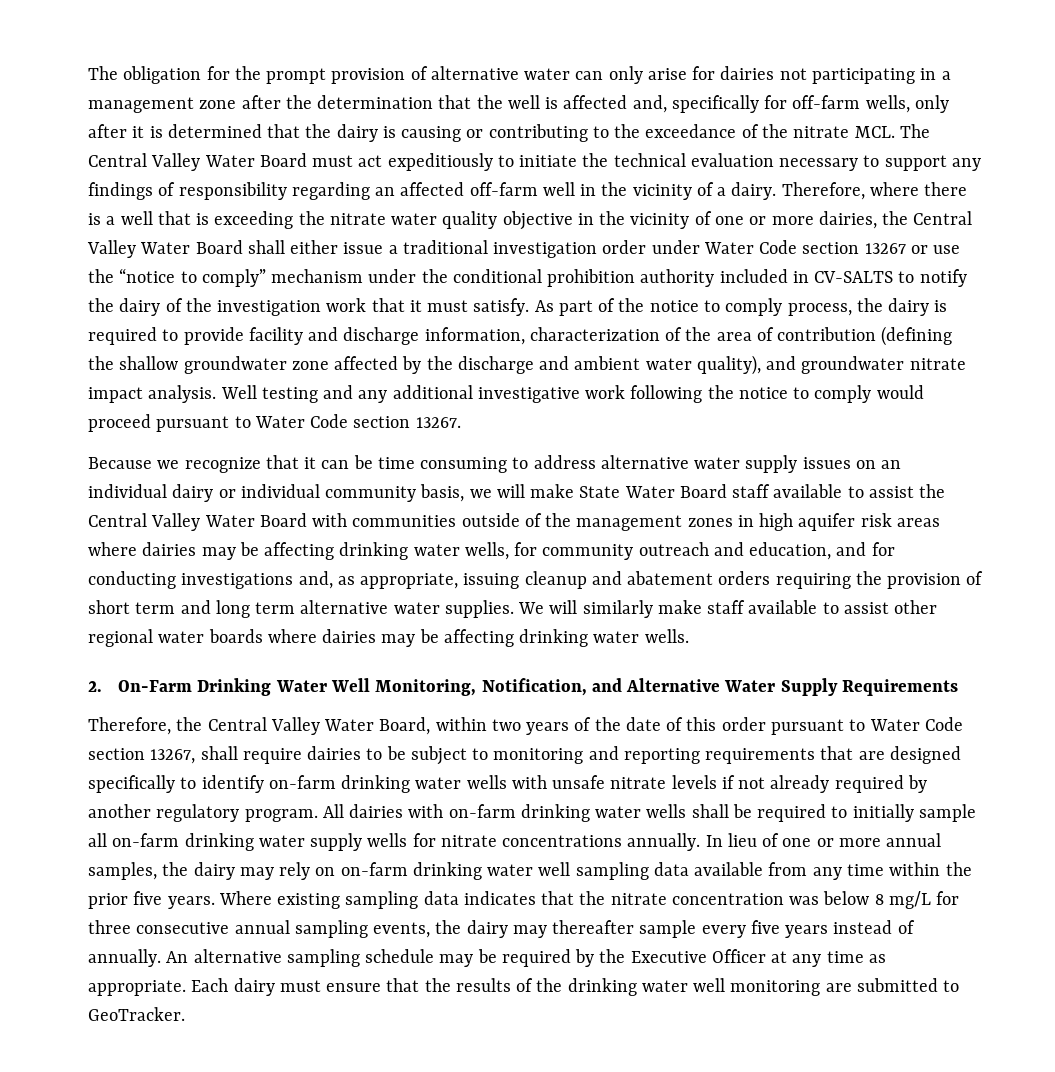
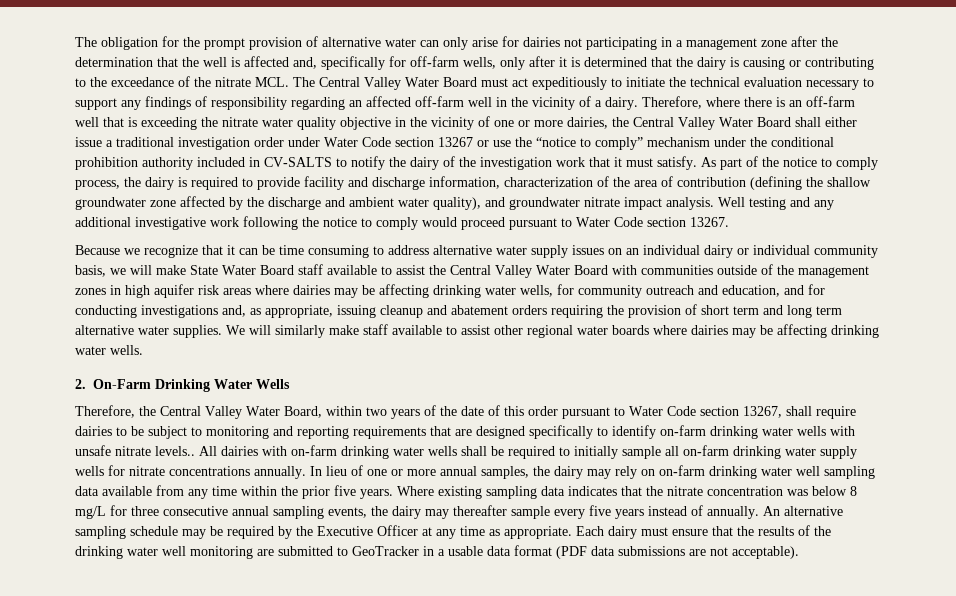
- Therefore, where there is a well that is exceeding the nitrate water quality objective in the vicinity of one or more dairies, the Central Valley Water Board shall either issue a traditional investigation order under Water Code section 13267 or use the “notice to comply” mechanism under the conditional prohibition authority included in CV-SALTS to notify the dairy of the investigation work that it must satisfy.
+ Therefore, where there is an off-farm well that is exceeding the nitrate water quality objective in the vicinity of one or more dairies, the Central Valley Water Board shall either issue a traditional investigation order under Water Code section 13267 or use the “notice to comply” mechanism under the conditional prohibition authority included in CV-SALTS to notify the dairy of the investigation work that it must satisfy.
- 2. On-Farm Drinking Water Well Monitoring, Notification, and Alternative Water Supply Requirements
+ 2. On-Farm Drinking Water Wells
- Therefore, the Central Valley Water Board, within two years of the date of this order pursuant to Water Code section 13267, shall require dairies to be subject to monitoring and reporting requirements that are designed specifically to identify on-farm drinking water wells with unsafe nitrate levels if not already required by another regulatory program.
+ Therefore, the Central Valley Water Board, within two years of the date of this order pursuant to Water Code section 13267, shall require dairies to be subject to monitoring and reporting requirements that are designed specifically to identify on-farm drinking water wells with unsafe nitrate levels..
- Each dairy must ensure that the results of the drinking water well monitoring are submitted to GeoTracker.
+ Each dairy must ensure that the results of the drinking water well monitoring are submitted to GeoTracker in a usable data format (PDF data submissions are not acceptable).

